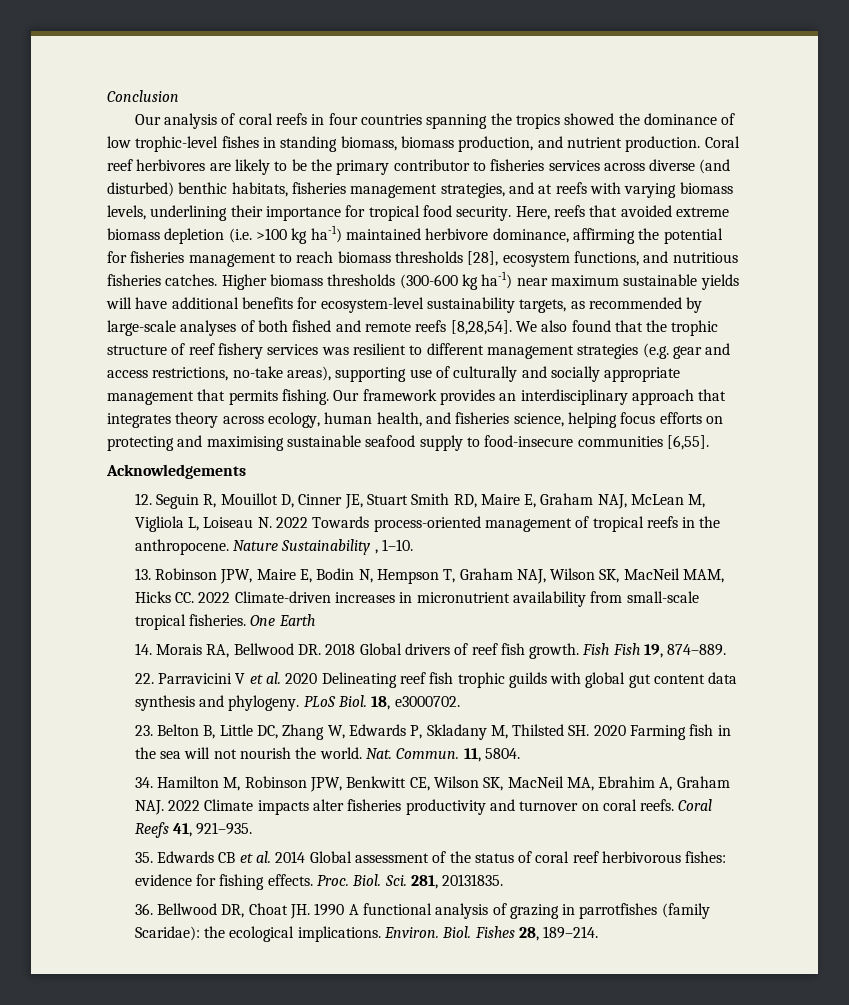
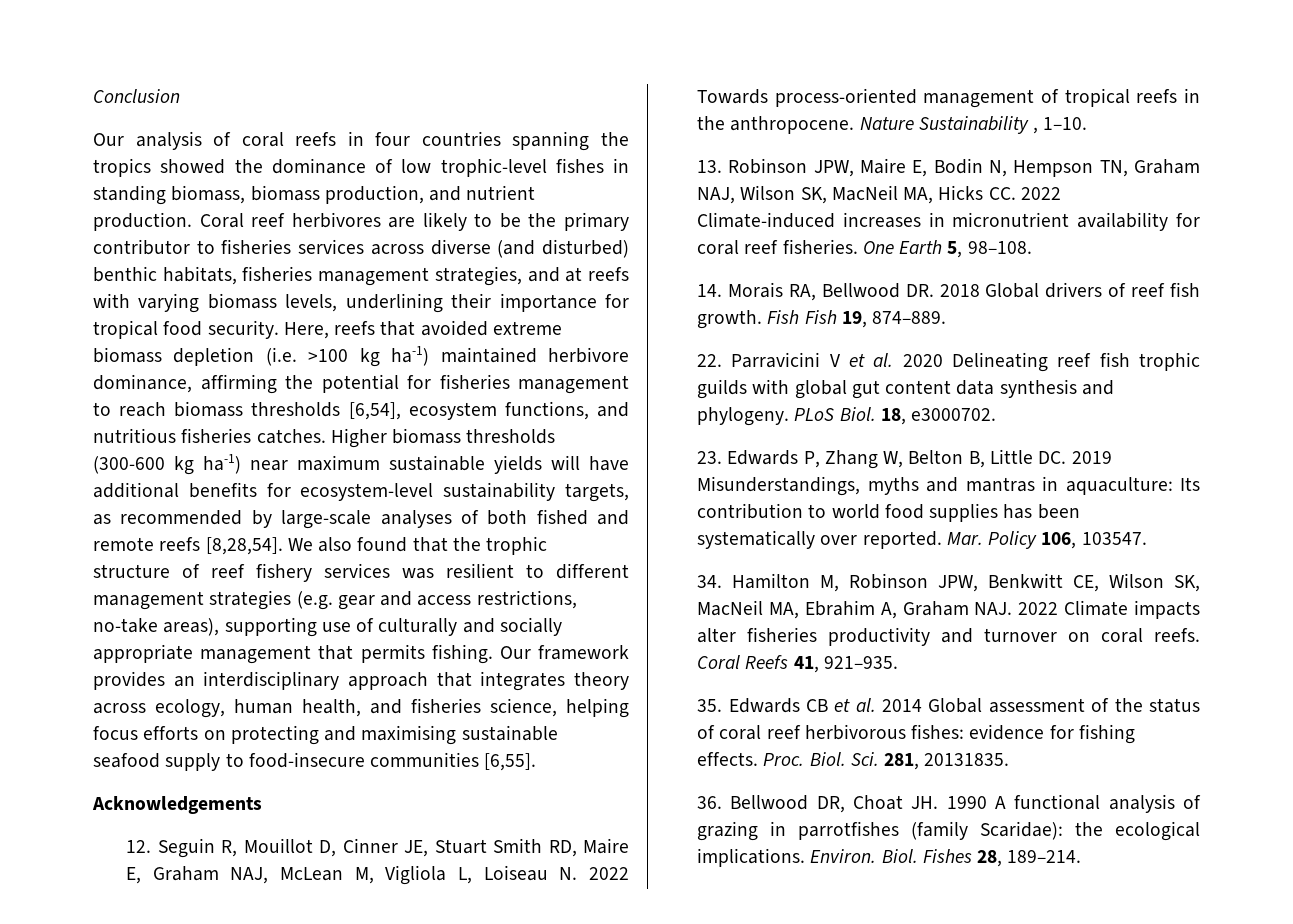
- Here, reefs that avoided extreme biomass depletion (i.e. >100 kg ha-1) maintained herbivore dominance, affirming the potential for fisheries management to reach biomass thresholds [28], ecosystem functions, and nutritious fisheries catches.
+ Here, reefs that avoided extreme biomass depletion (i.e. >100 kg ha-1) maintained herbivore dominance, affirming the potential for fisheries management to reach biomass thresholds [6,54], ecosystem functions, and nutritious fisheries catches.
- 13. Robinson JPW, Maire E, Bodin N, Hempson T, Graham NAJ, Wilson SK, MacNeil MAM, Hicks CC. 2022 Climate-driven increases in micronutrient availability from small-scale tropical fisheries.
+ 13. Robinson JPW, Maire E, Bodin N, Hempson TN, Graham NAJ, Wilson SK, MacNeil MA, Hicks CC. 2022 Climate-induced increases in micronutrient availability for coral reef fisheries.
- One Earth
+ One Earth 5, 98–108.
- 23. Belton B, Little DC, Zhang W, Edwards P, Skladany M, Thilsted SH. 2020 Farming fish in the sea will not nourish the world. Nat. Commun. 11, 5804.
+ 23. Edwards P, Zhang W, Belton B, Little DC. 2019 Misunderstandings, myths and mantras in aquaculture: Its contribution to world food supplies has been systematically over reported. Mar. Policy 106, 103547.

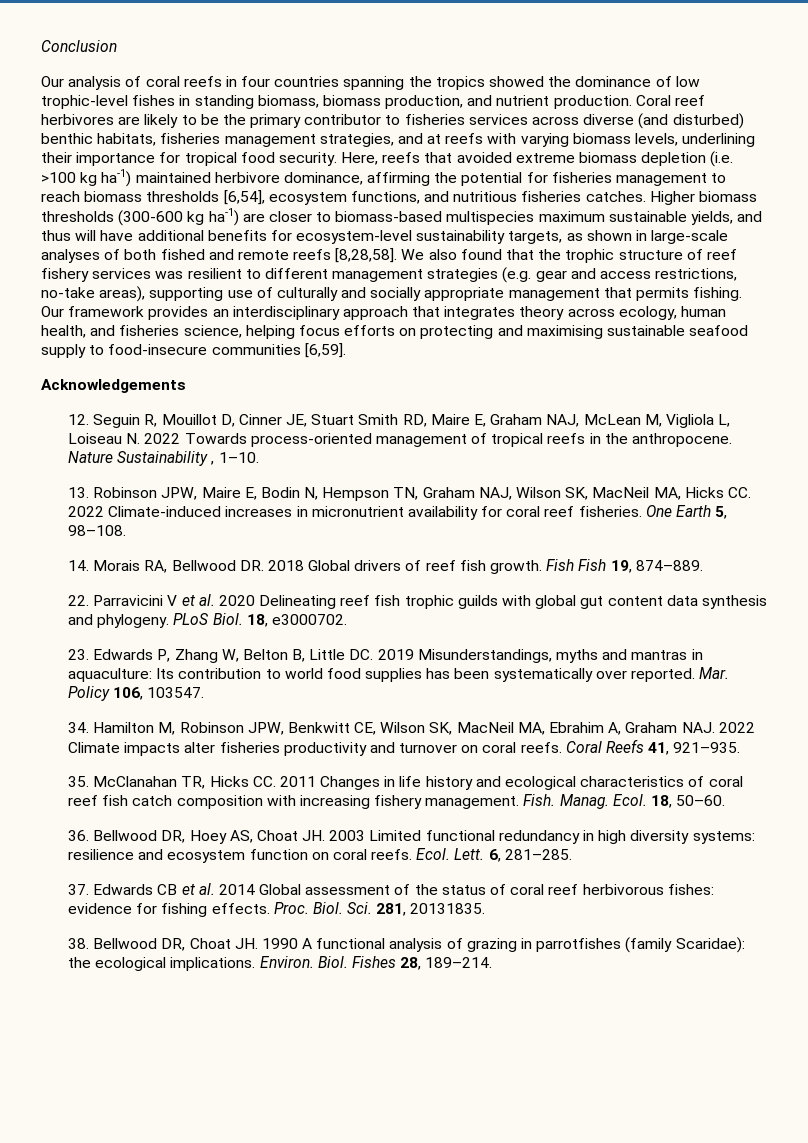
- Higher biomass thresholds (300-600 kg ha-1) near maximum sustainable yields will have additional benefits for ecosystem-level sustainability targets, as recommended by large-scale analyses of both fished and remote reefs [8,28,54].
+ Higher biomass thresholds (300-600 kg ha-1) are closer to biomass-based multispecies maximum sustainable yields, and thus will have additional benefits for ecosystem-level sustainability targets, as shown in large-scale analyses of both fished and remote reefs [8,28,58].
- Our framework provides an interdisciplinary approach that integrates theory across ecology, human health, and fisheries science, helping focus efforts on protecting and maximising sustainable seafood supply to food-insecure communities [6,55].
+ Our framework provides an interdisciplinary approach that integrates theory across ecology, human health, and fisheries science, helping focus efforts on protecting and maximising sustainable seafood supply to food-insecure communities [6,59].
- 35. Edwards CB et al. 2014 Global assessment of the status of coral reef herbivorous fishes: evidence for fishing effects.
+ 35. McClanahan TR, Hicks CC. 2011 Changes in life history and ecological characteristics of coral reef fish catch composition with increasing fishery management. Fish. Manag. Ecol. 18, 50–60.
+ 36. Bellwood DR, Hoey AS, Choat JH. 2003 Limited functional redundancy in high diversity systems: resilience and ecosystem function on coral reefs. Ecol. Lett. 6, 281–285.
+ 37. Edwards CB et al. 2014 Global assessment of the status of coral reef herbivorous fishes: evidence for fishing effects.
- 36. Bellwood DR, Choat JH. 1990 A functional analysis of grazing in parrotfishes (family Scaridae): the ecological implications.
+ 38. Bellwood DR, Choat JH. 1990 A functional analysis of grazing in parrotfishes (family Scaridae): the ecological implications.

